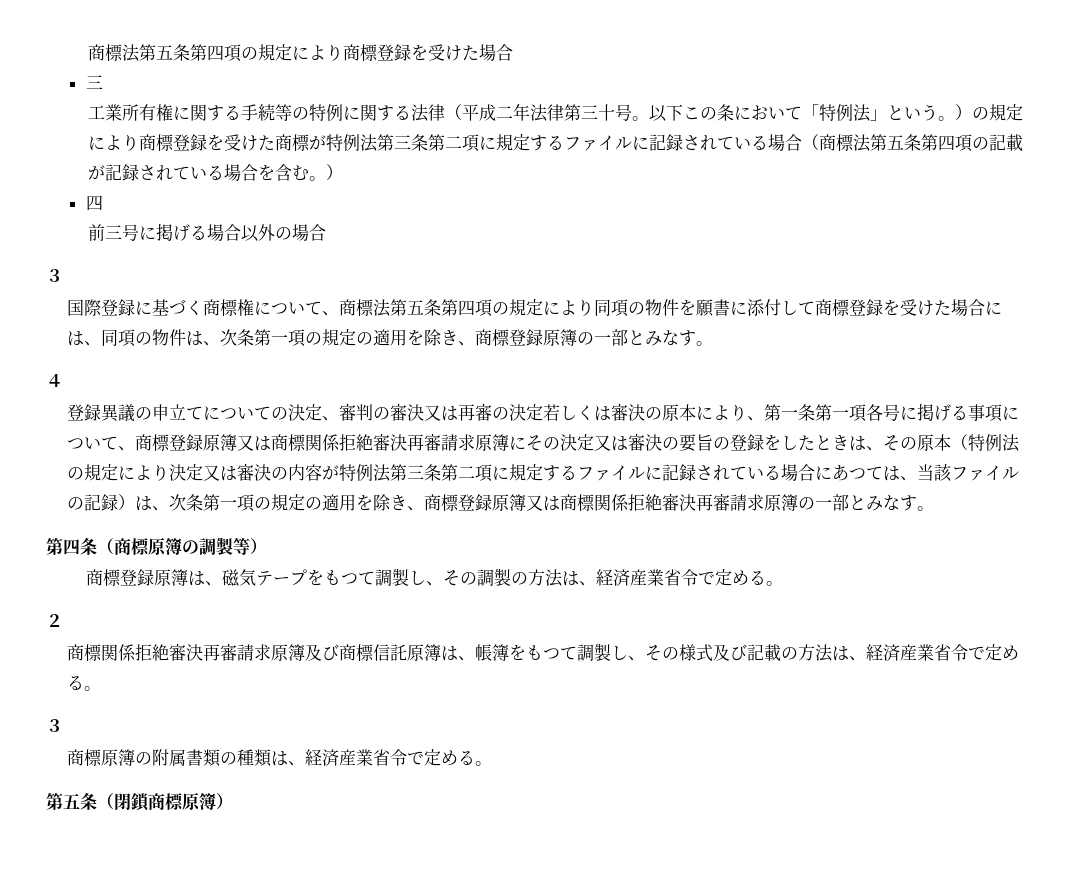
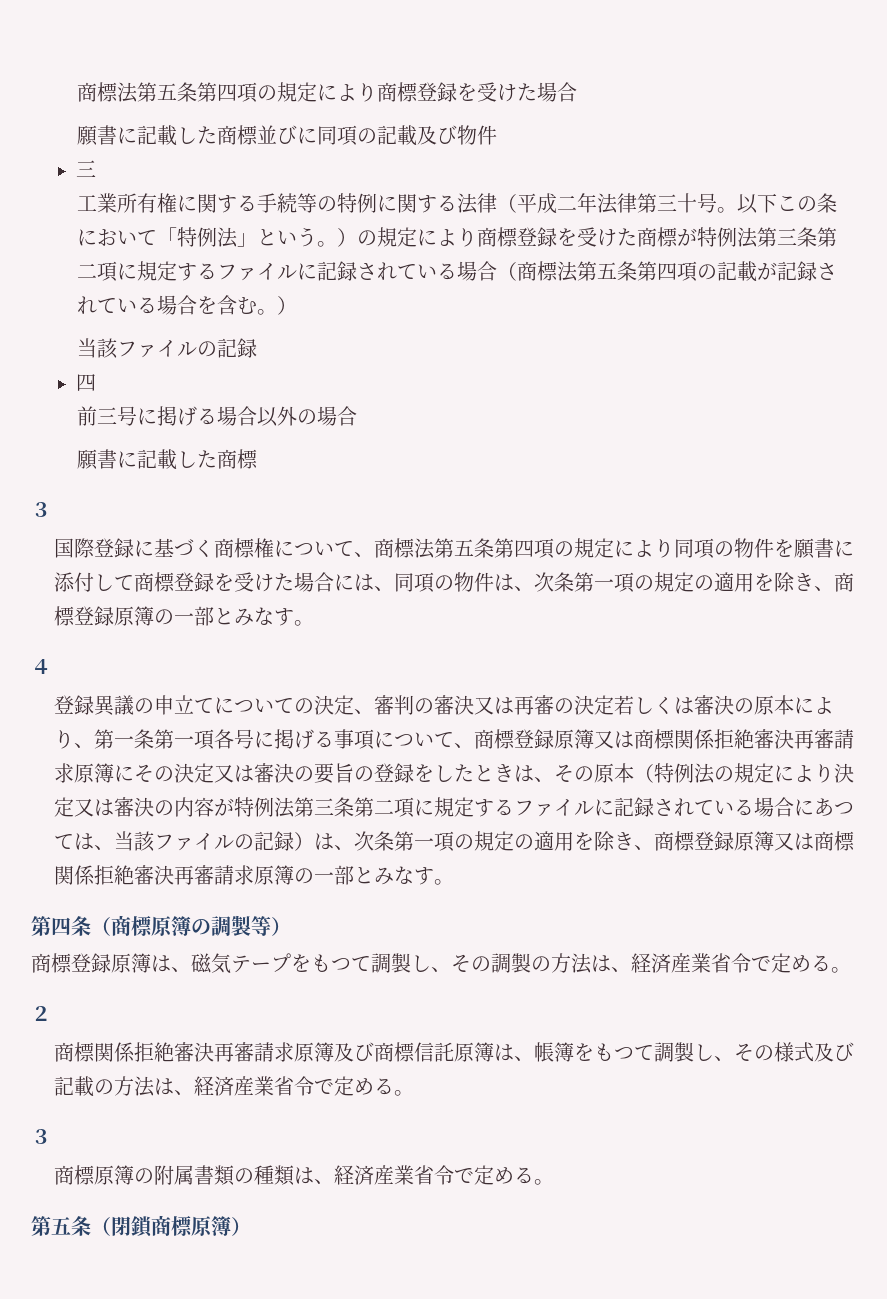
+ 願書に記載した商標並びに同項の記載及び物件
  以下この条において「特例法」という。）の規定により商標登録を受けた商標が特例法第三条第二項に規定するファイルに記録されている場合（商標法第五条第四項の記載が記録されている場合を含む。）
+ 当該ファイルの記録
  前三号に掲げる場合以外の場合
+ 願書に記載した商標

